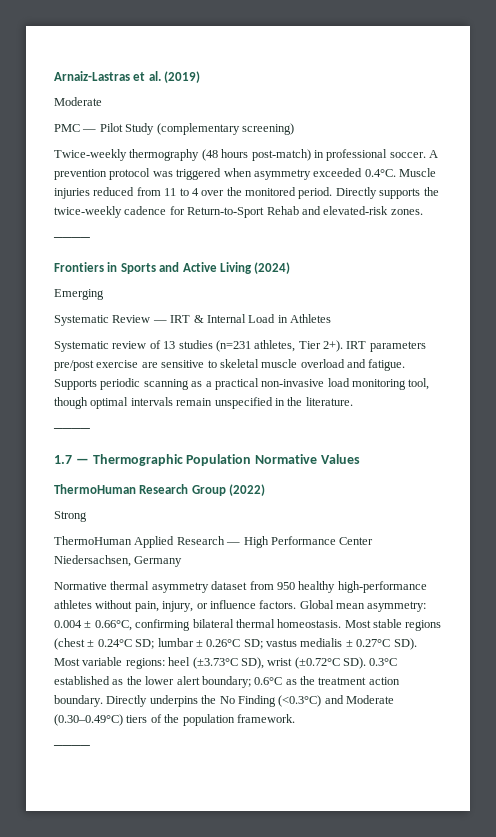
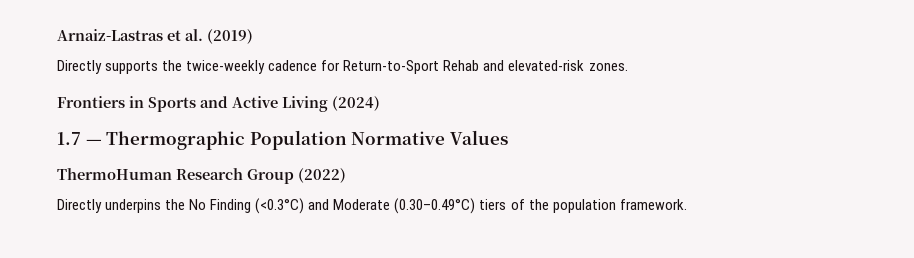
  Arnaiz-Lastras et al. (2019)
- Moderate
- PMC — Pilot Study (complementary screening)
- Twice-weekly thermography (48 hours post-match) in professional soccer. A prevention protocol was triggered when asymmetry exceeded 0.4°C. Muscle injuries reduced from 11 to 4 over the monitored period. Directly supports the twice-weekly cadence for Return-to-Sport Rehab and elevated-risk zones.
- ────
+ Directly supports the twice-weekly cadence for Return-to-Sport Rehab and elevated-risk zones.
- Emerging
- Systematic Review — IRT & Internal Load in Athletes
- Systematic review of 13 studies (n=231 athletes, Tier 2+). IRT parameters pre/post exercise are sensitive to skeletal muscle overload and fatigue. Supports periodic scanning as a practical non-invasive load monitoring tool, though optimal intervals remain unspecified in the literature.
- ────
- Strong
- ThermoHuman Applied Research — High Performance Center Niedersachsen, Germany
- Normative thermal asymmetry dataset from 950 healthy high-performance athletes without pain, injury, or influence factors. Global mean asymmetry: 0.004 ± 0.66°C, confirming bilateral thermal homeostasis. Most stable regions (chest ± 0.24°C SD; lumbar ± 0.26°C SD; vastus medialis ± 0.27°C SD). Most variable regions: heel (±3.73°C SD), wrist (±0.72°C SD). 0.3°C established as the lower alert boundary; 0.6°C as the treatment action boundary. Directly underpins the No Finding (<0.3°C) and Moderate (0.30–0.49°C) tiers of the population framework.
- ────
+ Directly underpins the No Finding (<0.3°C) and Moderate (0.30–0.49°C) tiers of the population framework.

